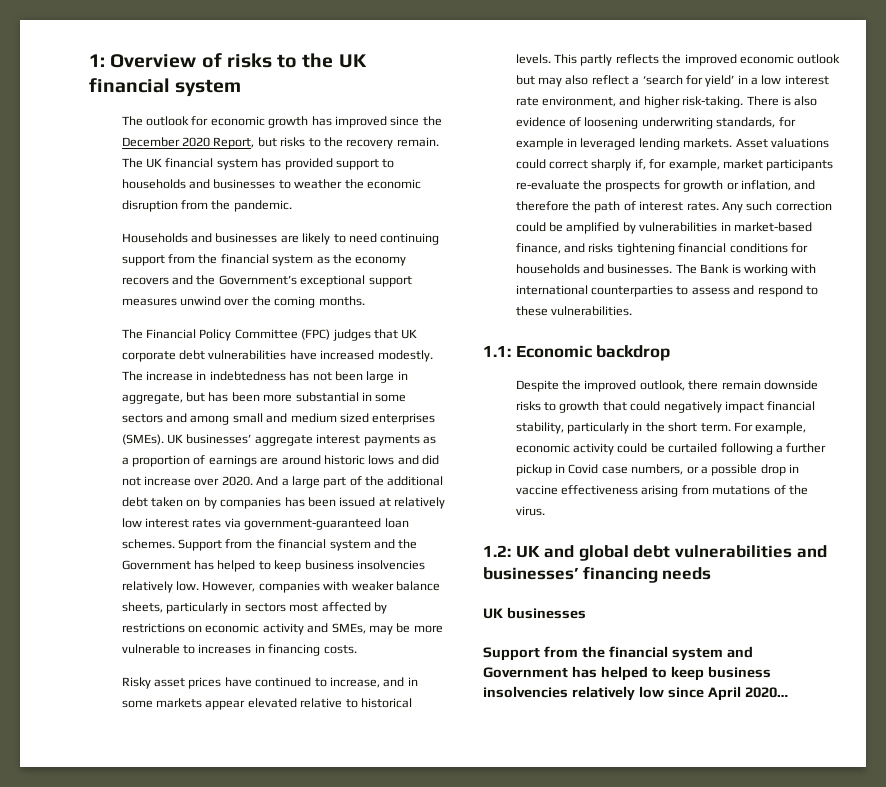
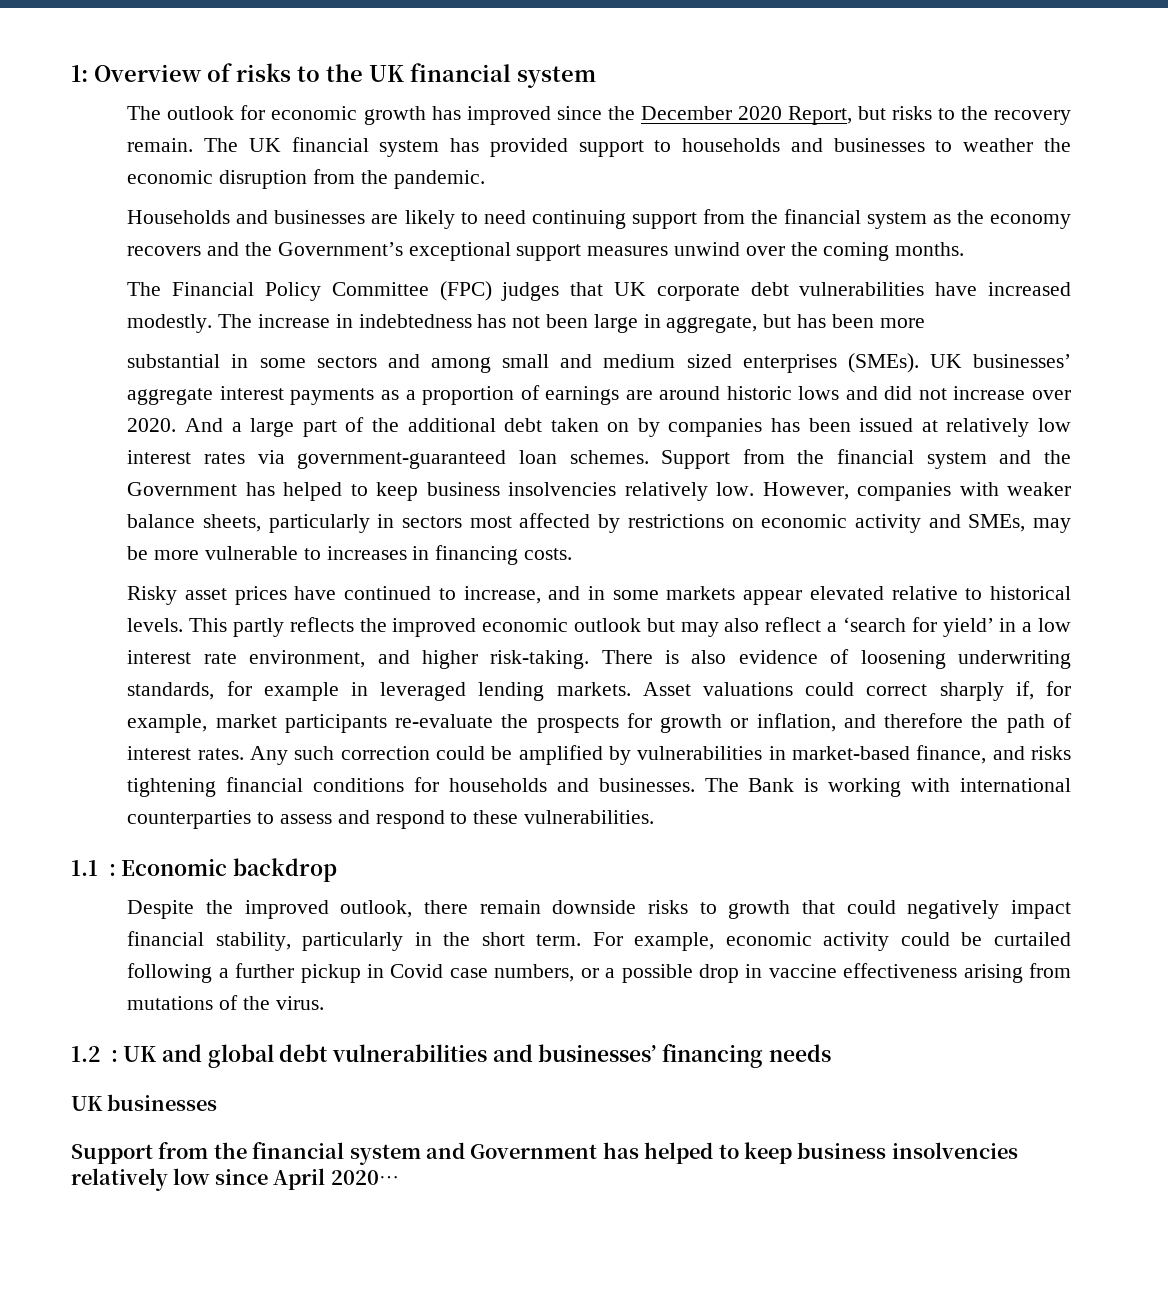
- The increase in indebtedness has not been large in aggregate, but has been more substantial in some sectors and among small and medium sized enterprises (SMEs).
+ The increase in indebtedness has not been large in aggregate, but has been more
+ substantial in some sectors and among small and medium sized enterprises (SMEs).
- 1.1: Economic backdrop
+ 1.1 : Economic backdrop
- 1.2: UK and global debt vulnerabilities and businesses’ financing needs
+ 1.2 : UK and global debt vulnerabilities and businesses’ financing needs

